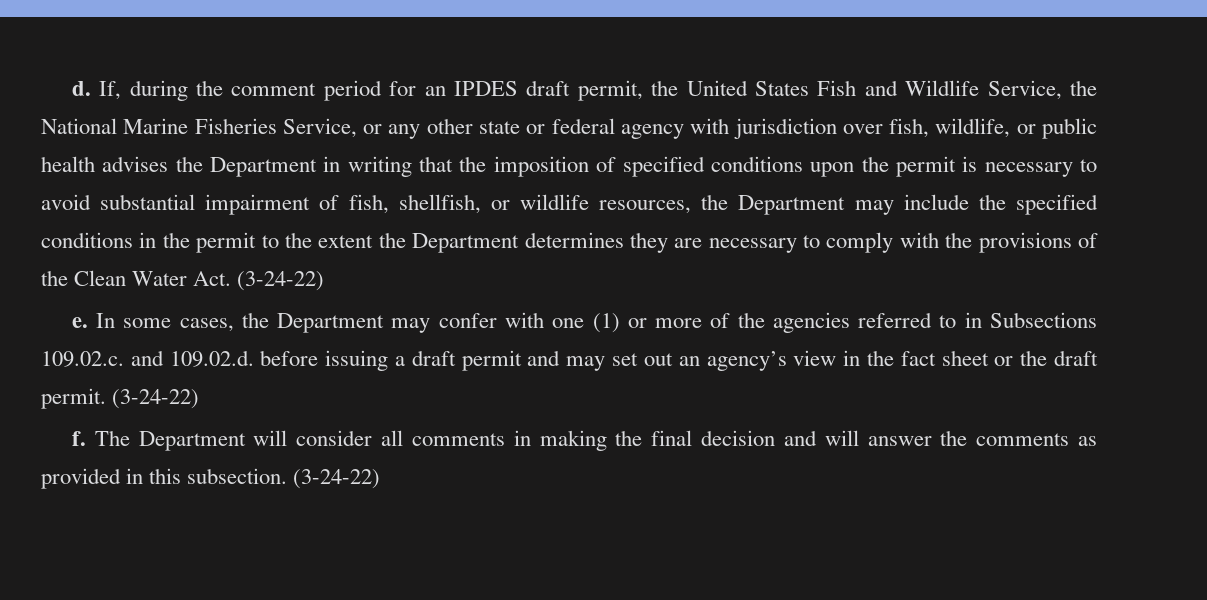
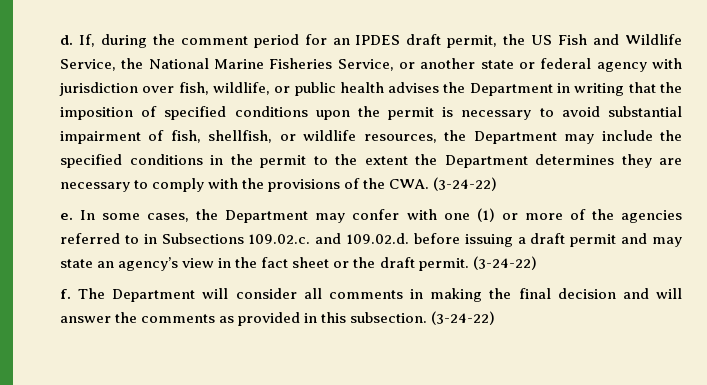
- If, during the comment period for an IPDES draft permit, the United States Fish and Wildlife Service, the National Marine Fisheries Service, or any other state or federal agency with jurisdiction over fish, wildlife, or public health advises the Department in writing that the imposition of specified conditions upon the permit is necessary to avoid substantial impairment of fish, shellfish, or wildlife resources, the Department may include the specified conditions in the permit to the extent the Department determines they are necessary to comply with the provisions of the Clean Water Act. (3-24-22)
+ If, during the comment period for an IPDES draft permit, the US Fish and Wildlife Service, the National Marine Fisheries Service, or another state or federal agency with jurisdiction over fish, wildlife, or public health advises the Department in writing that the imposition of specified conditions upon the permit is necessary to avoid substantial impairment of fish, shellfish, or wildlife resources, the Department may include the specified conditions in the permit to the extent the Department determines they are necessary to comply with the provisions of the CWA. (3-24-22)
- In some cases, the Department may confer with one (1) or more of the agencies referred to in Subsections 109.02.c. and 109.02.d. before issuing a draft permit and may set out an agency’s view in the fact sheet or the draft permit.
+ In some cases, the Department may confer with one (1) or more of the agencies referred to in Subsections 109.02.c. and 109.02.d. before issuing a draft permit and may state an agency’s view in the fact sheet or the draft permit.

